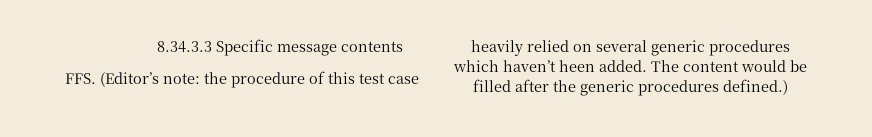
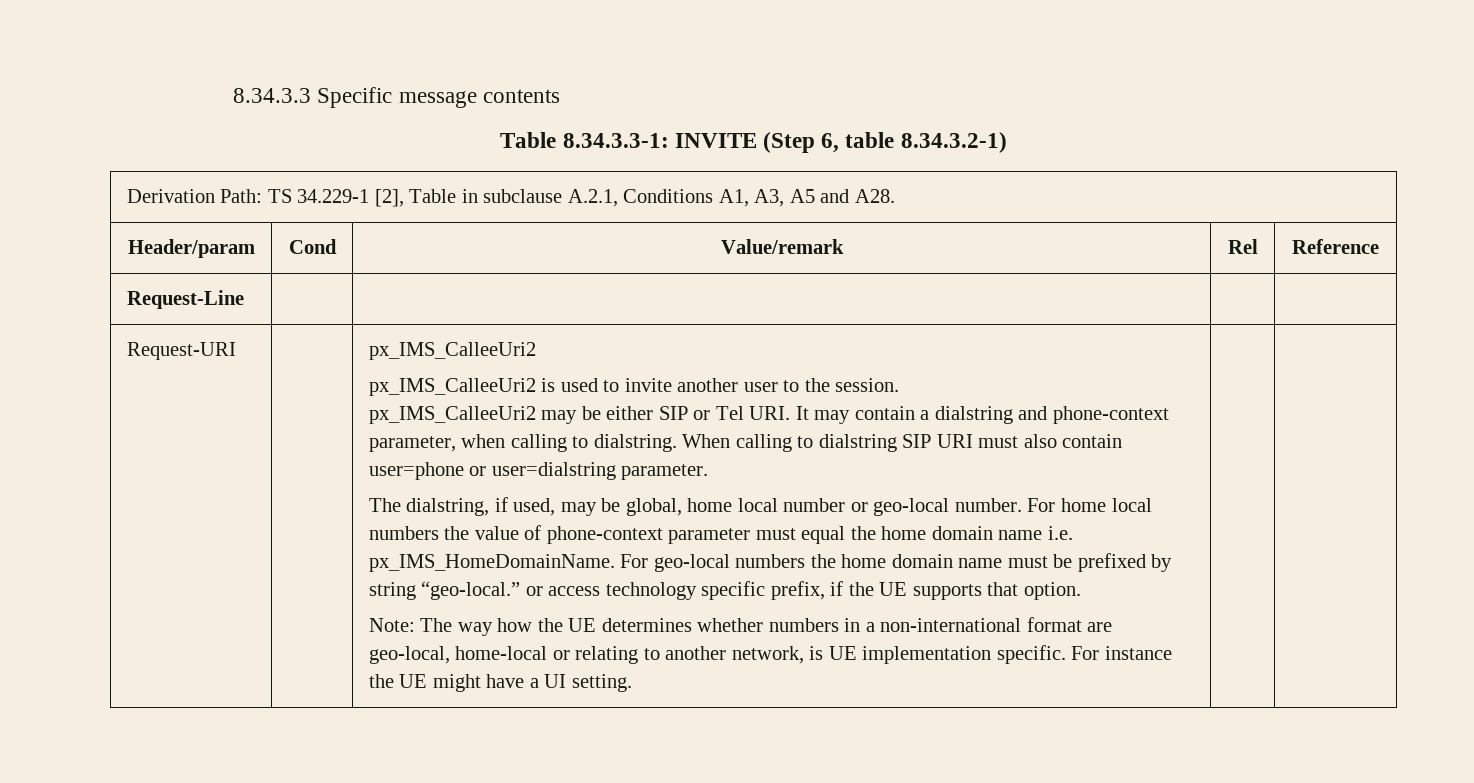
- FFS. (Editor’s note: the procedure of this test case heavily relied on several generic procedures which haven’t heen added. The content would be filled after the generic procedures defined.)
+ Table 8.34.3.3-1: INVITE (Step 6, table 8.34.3.2-1)
+ Derivation Path: TS 34.229-1 [2], Table in subclause A.2.1, Conditions A1, A3, A5 and A28.
+ Header/param | Cond | Value/remark | Rel | Reference
+ Request-Line | | | |
+ Request-URI | | px_IMS_CalleeUri2
+ px_IMS_CalleeUri2 is used to invite another user to the session.
+ px_IMS_CalleeUri2 may be either SIP or Tel URI. It may contain a dialstring and phone-context parameter, when calling to dialstring. When calling to dialstring SIP URI must also contain user=phone or user=dialstring parameter.
+ The dialstring, if used, may be global, home local number or geo-local number. For home local numbers the value of phone-context parameter must equal the home domain name i.e. px_IMS_HomeDomainName. For geo-local numbers the home domain name must be prefixed by string “geo-local.” or access technology specific prefix, if the UE supports that option.
+ Note: The way how the UE determines whether numbers in a non-international format are geo-local, home-local or relating to another network, is UE implementation specific. For instance the UE might have a UI setting.

